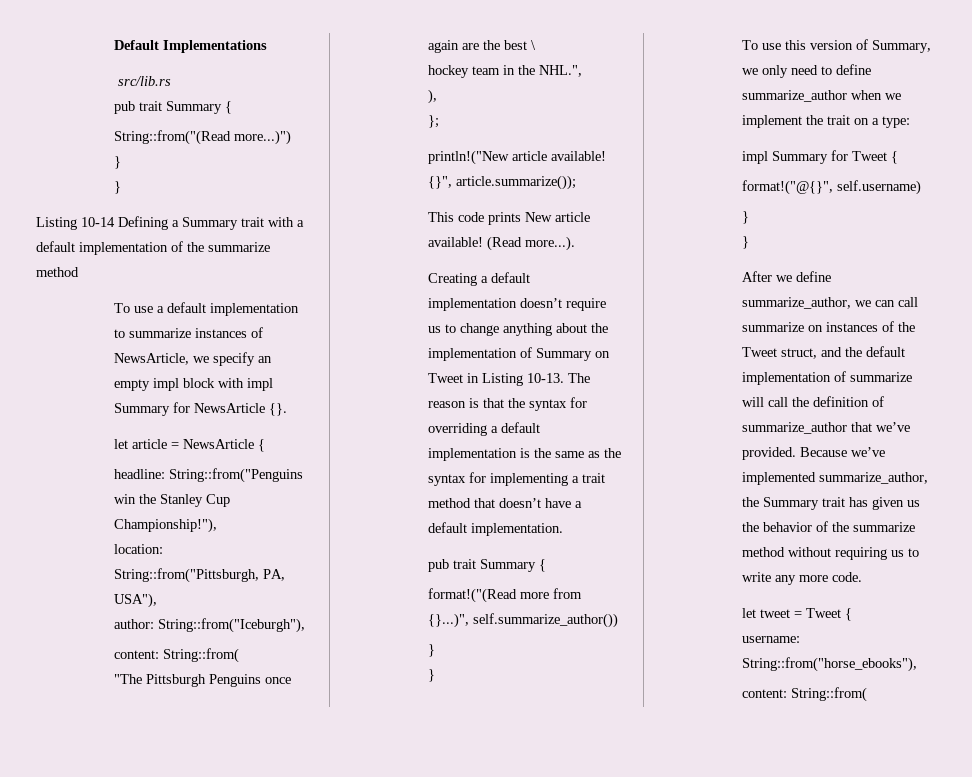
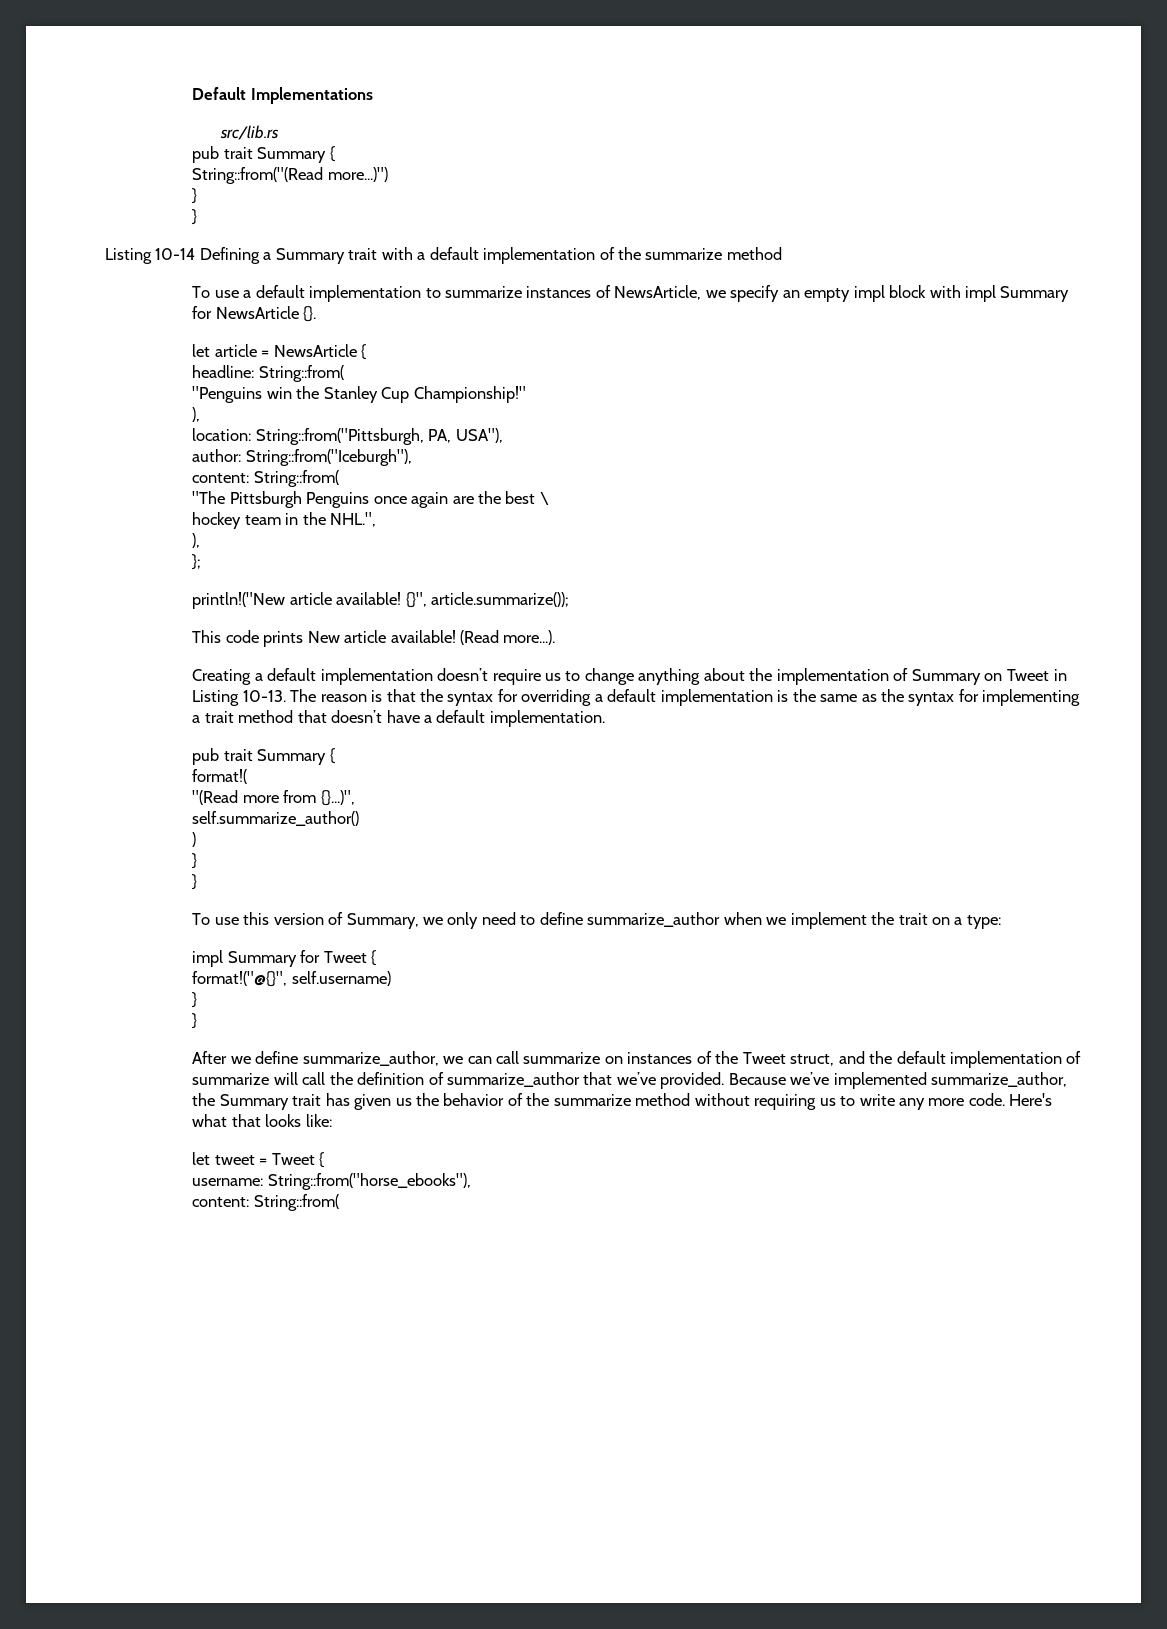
- headline: String::from("Penguins win the Stanley Cup Championship!"),
+ headline: String::from(
+ "Penguins win the Stanley Cup Championship!"
+ ),
- format!("(Read more from {}...)", self.summarize_author())
+ format!(
+ "(Read more from {}...)",
+ self.summarize_author()
+ )
+ Here's what that looks like:

